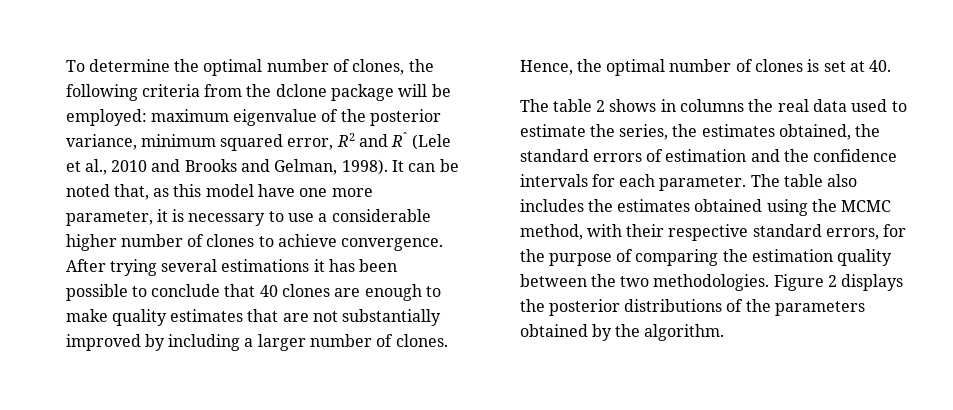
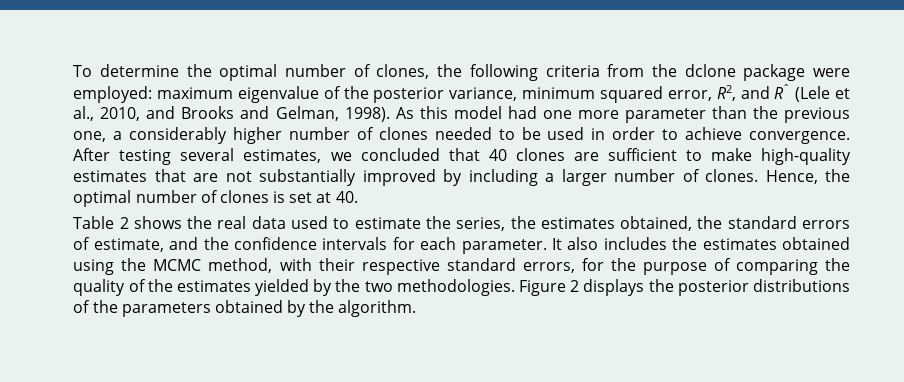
- To determine the optimal number of clones, the following criteria from the dclone package will be employed: maximum eigenvalue of the posterior variance, minimum squared error, R2 and Rˆ (Lele et al., 2010 and Brooks and Gelman, 1998).
+ To determine the optimal number of clones, the following criteria from the dclone package were employed: maximum eigenvalue of the posterior variance, minimum squared error, R2, and Rˆ (Lele et al., 2010, and Brooks and Gelman, 1998).
- It can be noted that, as this model have one more parameter, it is necessary to use a considerable higher number of clones to achieve convergence. After trying several estimations it has been possible to conclude that 40 clones are enough to make quality estimates that are not substantially improved by including a larger number of clones.
+ As this model had one more parameter than the previous one, a considerably higher number of clones needed to be used in order to achieve convergence. After testing several estimates, we concluded that 40 clones are sufficient to make high-quality estimates that are not substantially improved by including a larger number of clones.
- The table 2 shows in columns the real data used to estimate the series, the estimates obtained, the standard errors of estimation and the confidence intervals for each parameter.
+ Table 2 shows the real data used to estimate the series, the estimates obtained, the standard errors of estimate, and the confidence intervals for each parameter.
- The table also includes the estimates obtained using the MCMC method, with their respective standard errors, for the purpose of comparing the estimation quality between the two methodologies.
+ It also includes the estimates obtained using the MCMC method, with their respective standard errors, for the purpose of comparing the quality of the estimates yielded by the two methodologies.

